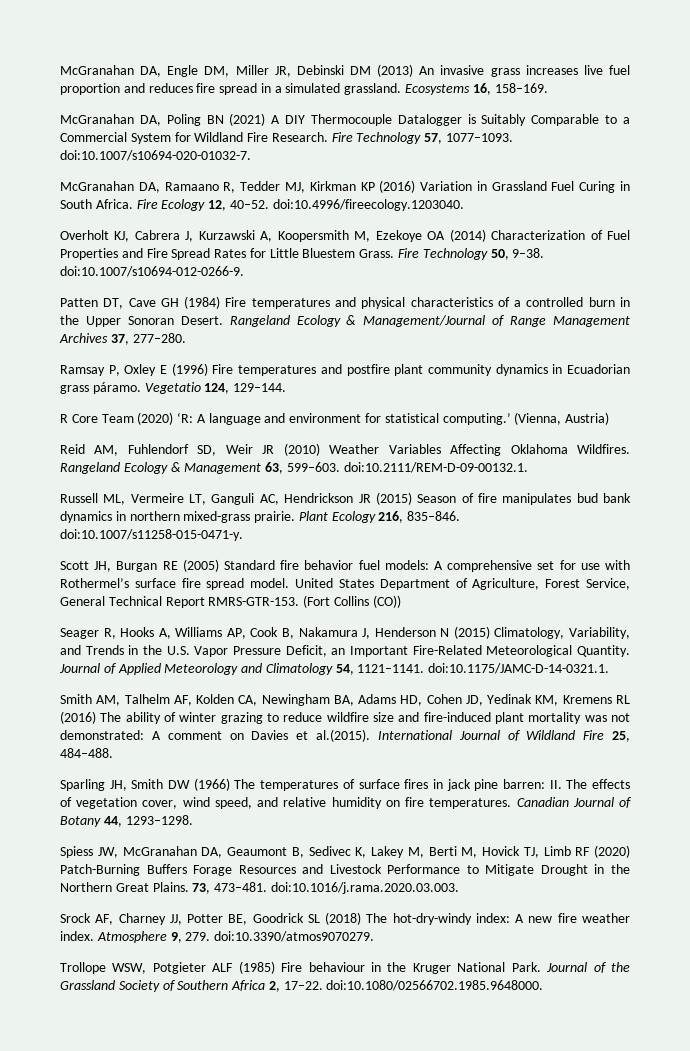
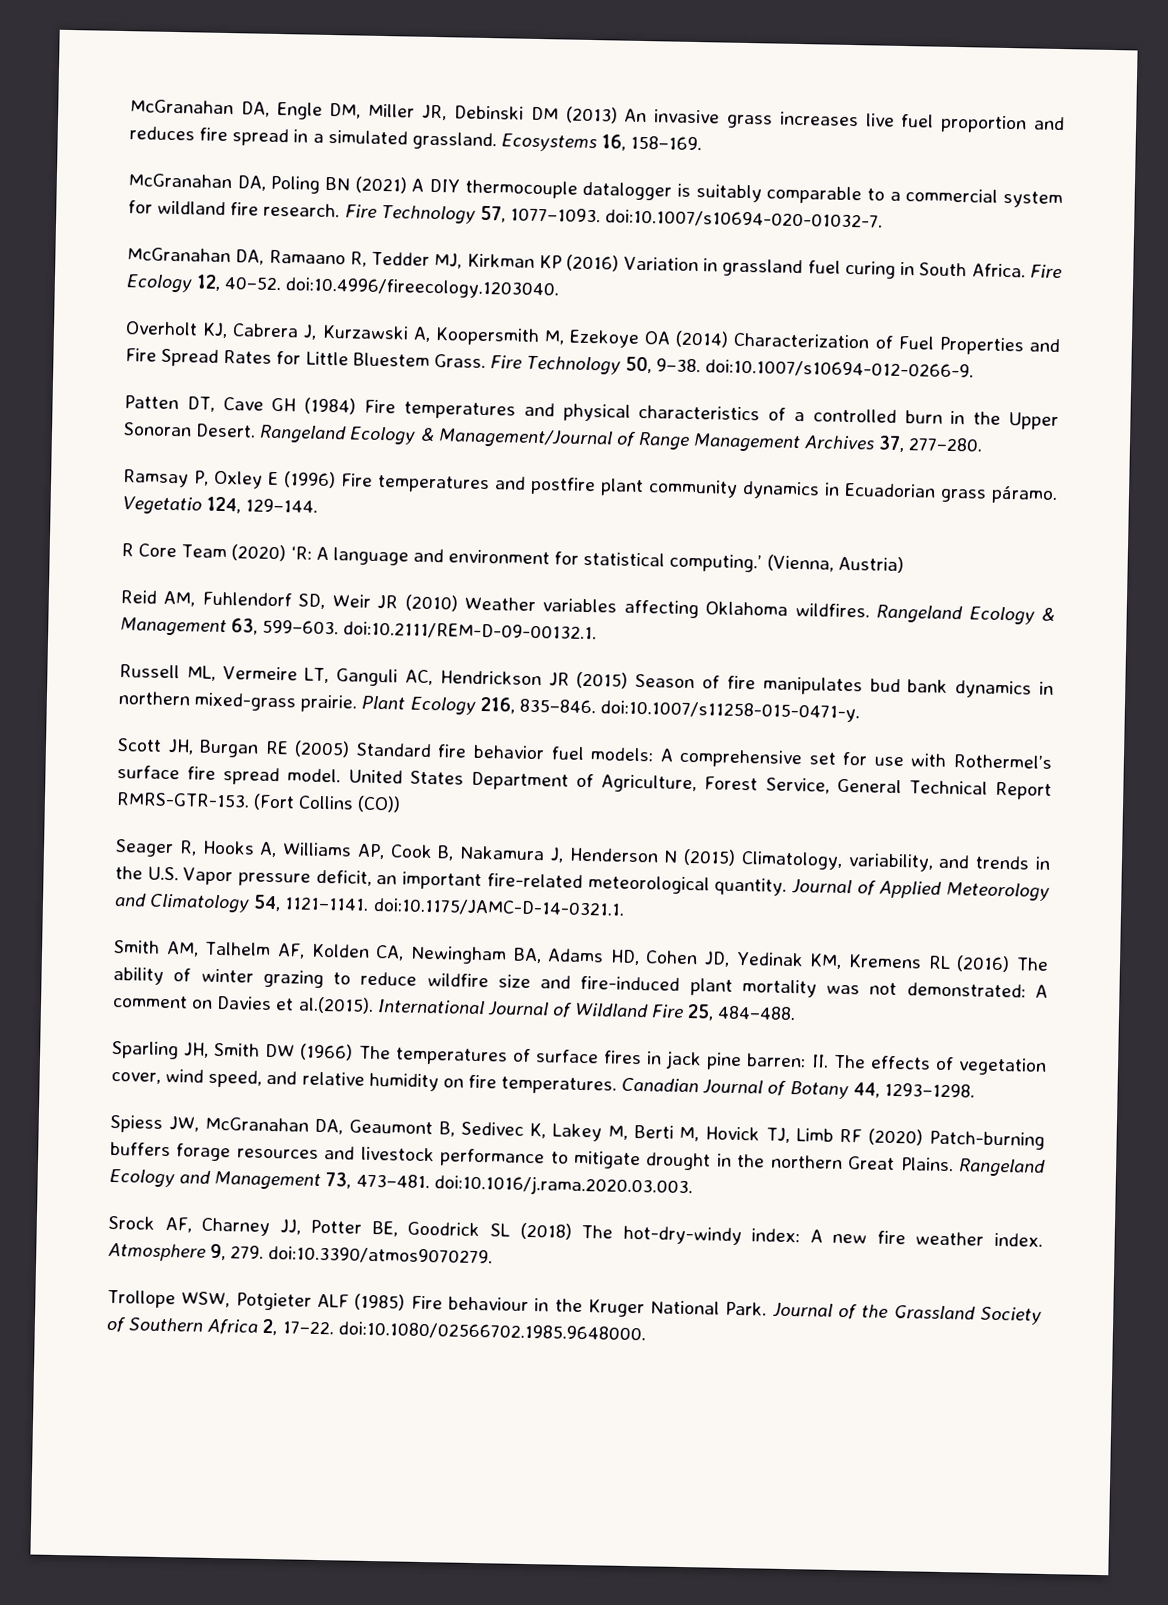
- McGranahan DA, Poling BN (2021) A DIY Thermocouple Datalogger is Suitably Comparable to a Commercial System for Wildland Fire Research.
+ McGranahan DA, Poling BN (2021) A DIY thermocouple datalogger is suitably comparable to a commercial system for wildland fire research.
- McGranahan DA, Ramaano R, Tedder MJ, Kirkman KP (2016) Variation in Grassland Fuel Curing in South Africa.
+ McGranahan DA, Ramaano R, Tedder MJ, Kirkman KP (2016) Variation in grassland fuel curing in South Africa.
- Reid AM, Fuhlendorf SD, Weir JR (2010) Weather Variables Affecting Oklahoma Wildfires.
+ Reid AM, Fuhlendorf SD, Weir JR (2010) Weather variables affecting Oklahoma wildfires.
- Seager R, Hooks A, Williams AP, Cook B, Nakamura J, Henderson N (2015) Climatology, Variability, and Trends in the U.S. Vapor Pressure Deficit, an Important Fire-Related Meteorological Quantity.
+ Seager R, Hooks A, Williams AP, Cook B, Nakamura J, Henderson N (2015) Climatology, variability, and trends in the U.S. Vapor pressure deficit, an important fire-related meteorological quantity.
- Spiess JW, McGranahan DA, Geaumont B, Sedivec K, Lakey M, Berti M, Hovick TJ, Limb RF (2020) Patch-Burning Buffers Forage Resources and Livestock Performance to Mitigate Drought in the Northern Great Plains.
+ Spiess JW, McGranahan DA, Geaumont B, Sedivec K, Lakey M, Berti M, Hovick TJ, Limb RF (2020) Patch-burning buffers forage resources and livestock performance to mitigate drought in the northern Great Plains.
- 73, 473–481. doi:10.1016/j.rama.2020.03.003.
+ Rangeland Ecology and Management 73, 473–481. doi:10.1016/j.rama.2020.03.003.

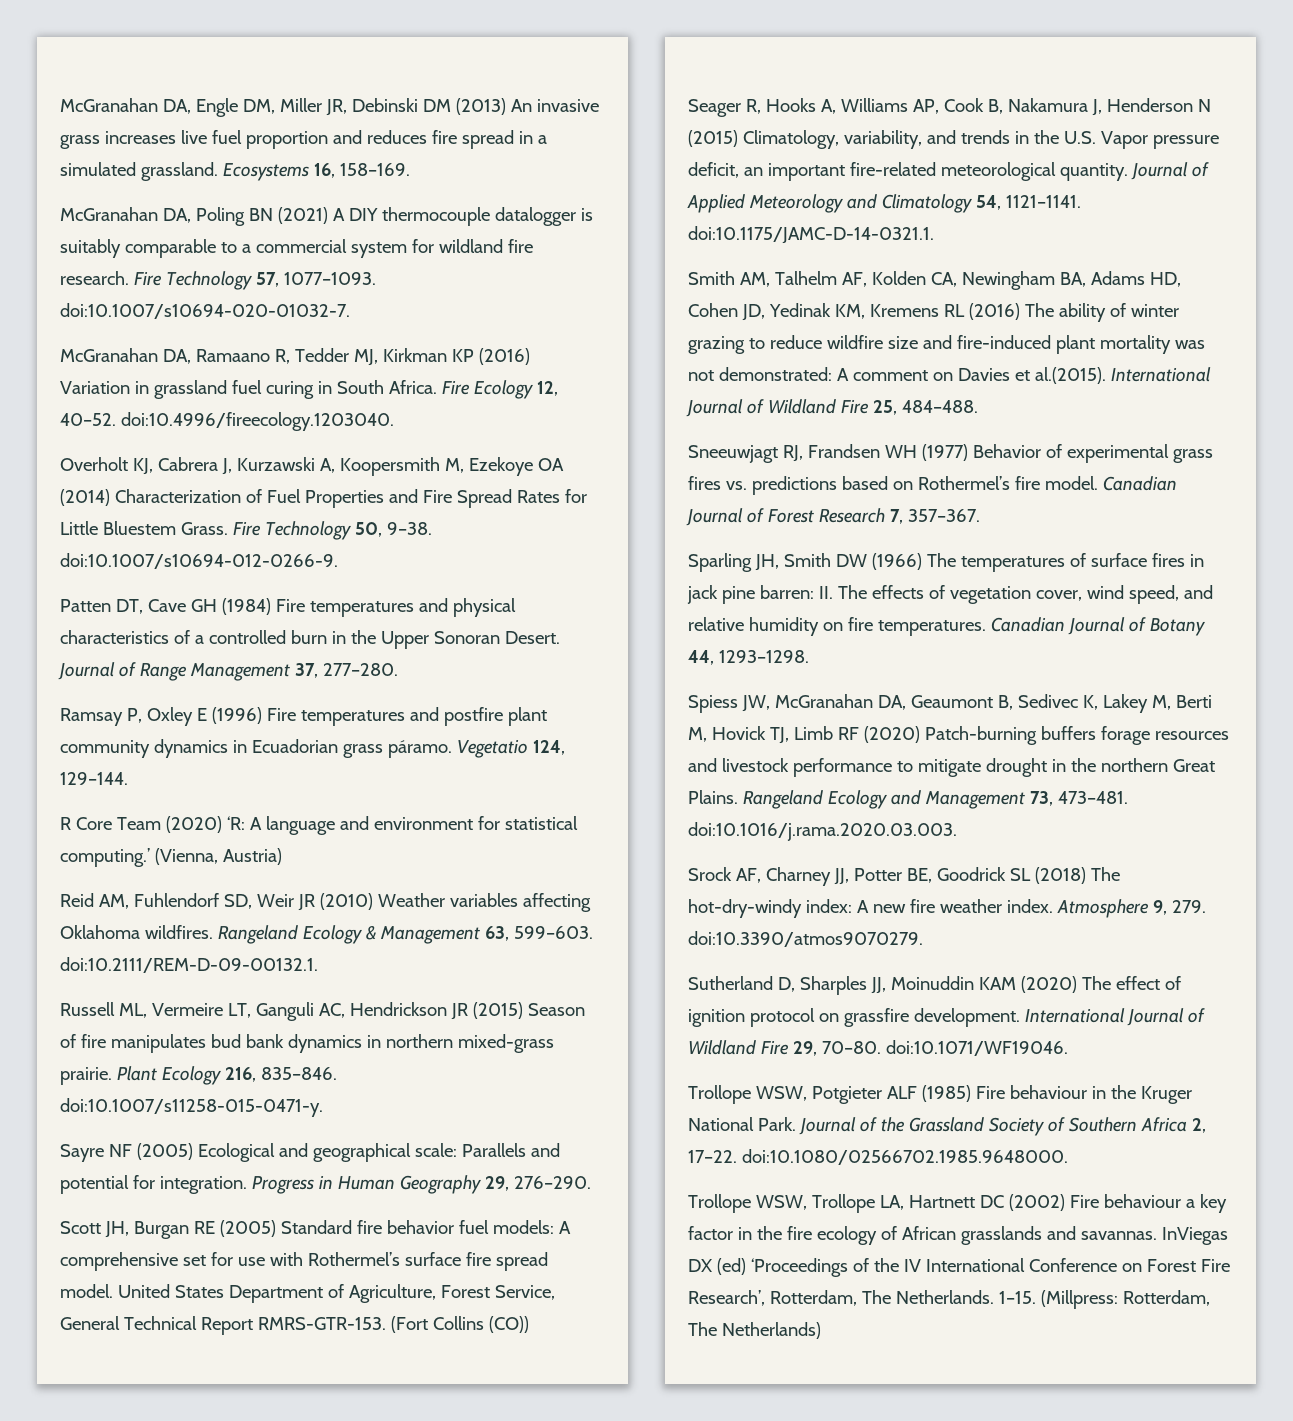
- Rangeland Ecology & Management/Journal of Range Management Archives 37, 277–280.
+ Journal of Range Management 37, 277–280.
+ Sayre NF (2005) Ecological and geographical scale: Parallels and potential for integration. Progress in Human Geography 29, 276–290.
+ Sneeuwjagt RJ, Frandsen WH (1977) Behavior of experimental grass fires vs. predictions based on Rothermel’s fire model. Canadian Journal of Forest Research 7, 357–367.
+ Sutherland D, Sharples JJ, Moinuddin KAM (2020) The effect of ignition protocol on grassfire development. International Journal of Wildland Fire 29, 70–80. doi:10.1071/WF19046.
+ Trollope WSW, Trollope LA, Hartnett DC (2002) Fire behaviour a key factor in the fire ecology of African grasslands and savannas. InViegas DX (ed) ‘Proceedings of the IV International Conference on Forest Fire Research’, Rotterdam, The Netherlands. 1–15. (Millpress: Rotterdam, The Netherlands)

